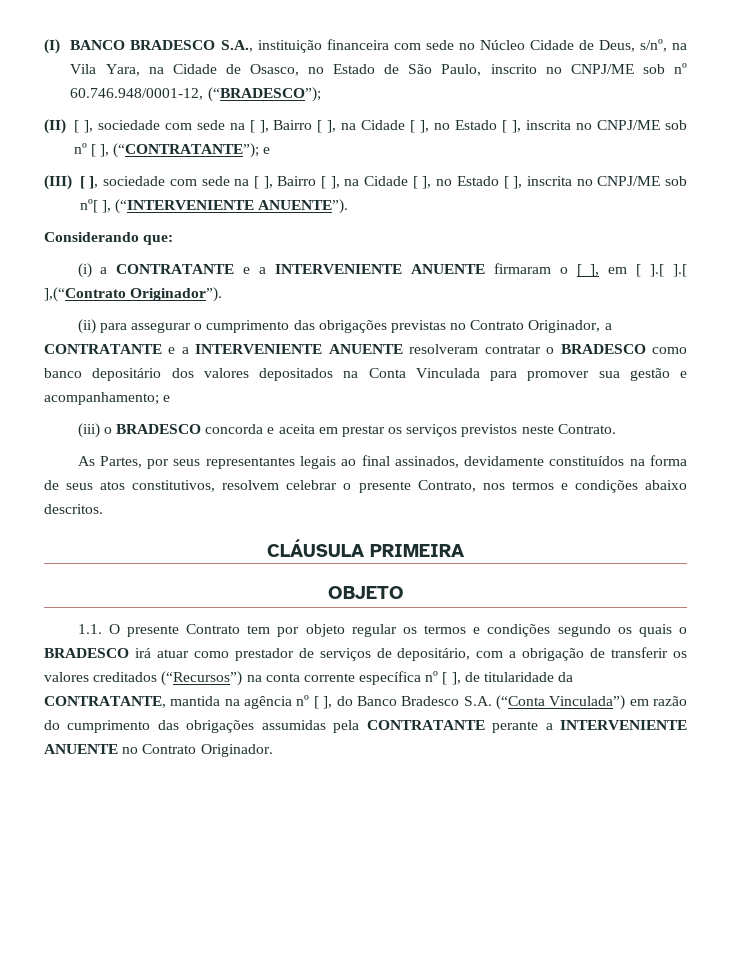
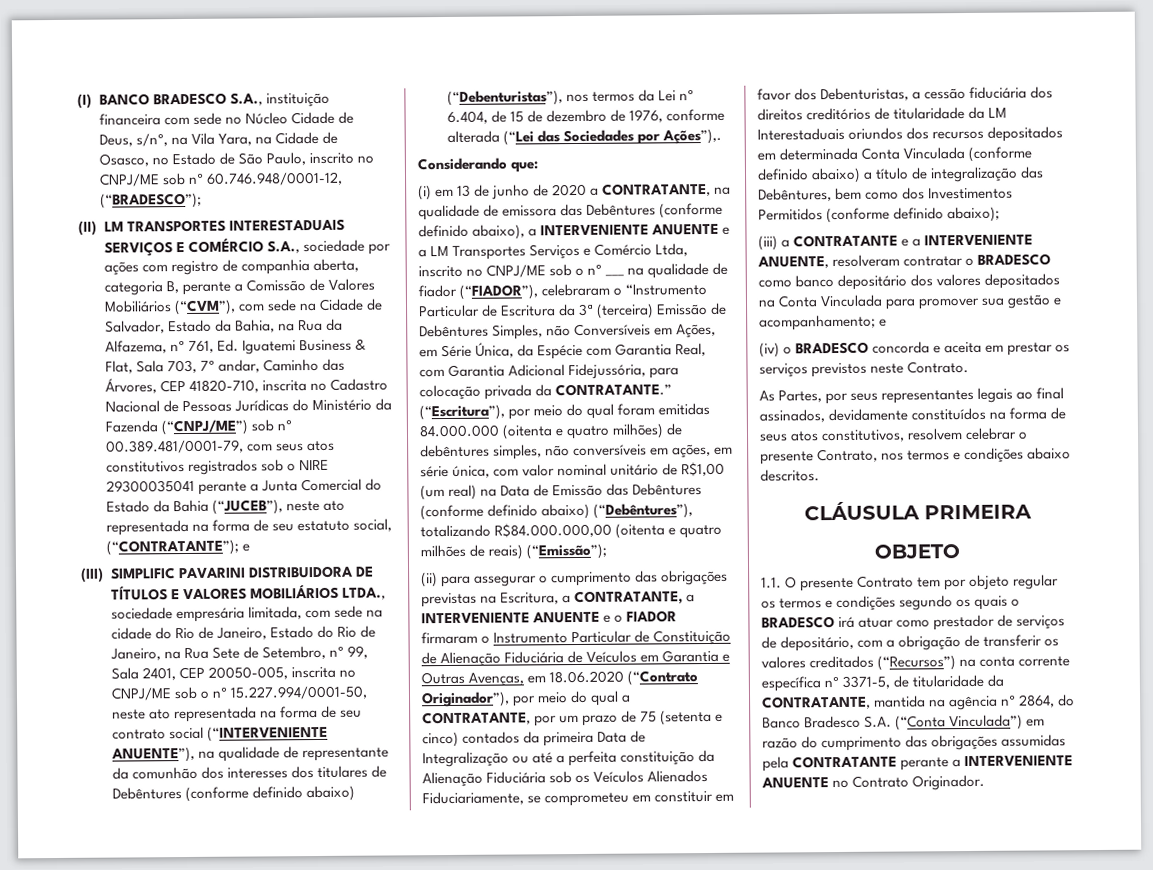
- (II) [ ], sociedade com sede na [ ], Bairro [ ], na Cidade [ ], no Estado [ ], inscrita no CNPJ/ME sob nº [ ], (“CONTRATANTE”); e
- (III) [ ], sociedade com sede na [ ], Bairro [ ], na Cidade [ ], no Estado [ ], inscrita no CNPJ/ME sob nº[ ], (“INTERVENIENTE ANUENTE”).
+ (II) LM TRANSPORTES INTERESTADUAIS SERVIÇOS E COMÉRCIO S.A., sociedade por ações com registro de companhia aberta, categoria B, perante a Comissão de Valores Mobiliários (“CVM”), com sede na Cidade de Salvador, Estado da Bahia, na Rua da Alfazema, nº 761, Ed. Iguatemi Business & Flat, Sala 703, 7º andar, Caminho das Árvores, CEP 41820-710, inscrita no Cadastro Nacional de Pessoas Jurídicas do Ministério da Fazenda (“CNPJ/ME”) sob nº 00.389.481/0001-79, com seus atos constitutivos registrados sob o NIRE 29300035041 perante a Junta Comercial do Estado da Bahia (“JUCEB”), neste ato representada na forma de seu estatuto social, (“CONTRATANTE”); e
+ (III) SIMPLIFIC PAVARINI DISTRIBUIDORA DE TÍTULOS E VALORES MOBILIÁRIOS LTDA., sociedade empresária limitada, com sede na cidade do Rio de Janeiro, Estado do Rio de Janeiro, na Rua Sete de Setembro, nº 99, Sala 2401, CEP 20050-005, inscrita no CNPJ/ME sob o nº 15.227.994/0001-50, neste ato representada na forma de seu contrato social (“INTERVENIENTE ANUENTE”), na qualidade de representante da comunhão dos interesses dos titulares de Debêntures (conforme definido abaixo) (“Debenturistas”), nos termos da Lei nº 6.404, de 15 de dezembro de 1976, conforme alterada (“Lei das Sociedades por Ações”),.
  Considerando que:
- (i) a CONTRATANTE e a INTERVENIENTE ANUENTE firmaram o [ ], em [ ].[ ].[ ],(“Contrato Originador”).
+ (i) em 13 de junho de 2020 a CONTRATANTE, na qualidade de emissora das Debêntures (conforme definido abaixo), a INTERVENIENTE ANUENTE e a LM Transportes Serviços e Comércio Ltda, inscrito no CNPJ/ME sob o nº ___ na qualidade de fiador (“FIADOR”), celebraram o “Instrumento Particular de Escritura da 3ª (terceira) Emissão de Debêntures Simples, não Conversíveis em Ações, em Série Única, da Espécie com Garantia Real, com Garantia Adicional Fidejussória, para colocação privada da CONTRATANTE.” (“Escritura”), por meio do qual foram emitidas 84.000.000 (oitenta e quatro milhões) de debêntures simples, não conversíveis em ações, em série única, com valor nominal unitário de R$1,00 (um real) na Data de Emissão das Debêntures (conforme definido abaixo) (“Debêntures”), totalizando R$84.000.000,00 (oitenta e quatro milhões de reais) (“Emissão”);
- (ii) para assegurar o cumprimento das obrigações previstas no Contrato Originador, a CONTRATANTE e a INTERVENIENTE ANUENTE resolveram contratar o BRADESCO como banco depositário dos valores depositados na Conta Vinculada para promover sua gestão e acompanhamento; e
+ (ii) para assegurar o cumprimento das obrigações previstas na Escritura, a CONTRATANTE, a INTERVENIENTE ANUENTE e o FIADOR firmaram o Instrumento Particular de Constituição de Alienação Fiduciária de Veículos em Garantia e Outras Avenças, em 18.06.2020 (“Contrato Originador”), por meio do qual a CONTRATANTE, por um prazo de 75 (setenta e cinco) contados da primeira Data de Integralização ou até a perfeita constituição da Alienação Fiduciária sob os Veículos Alienados Fiduciariamente, se comprometeu em constituir em favor dos Debenturistas, a cessão fiduciária dos direitos creditórios de titularidade da LM Interestaduais oriundos dos recursos depositados em determinada Conta Vinculada (conforme definido abaixo) a título de integralização das Debêntures, bem como dos Investimentos Permitidos (conforme definido abaixo);
+ (iii) a CONTRATANTE e a INTERVENIENTE ANUENTE, resolveram contratar o BRADESCO como banco depositário dos valores depositados na Conta Vinculada para promover sua gestão e acompanhamento; e
- (iii) o BRADESCO concorda e aceita em prestar os serviços previstos neste Contrato.
+ (iv) o BRADESCO concorda e aceita em prestar os serviços previstos neste Contrato.
- 1.1. O presente Contrato tem por objeto regular os termos e condições segundo os quais o BRADESCO irá atuar como prestador de serviços de depositário, com a obrigação de transferir os valores creditados (“Recursos”) na conta corrente específica nº [ ], de titularidade da CONTRATANTE, mantida na agência nº [ ], do Banco Bradesco S.A. (“Conta Vinculada”) em razão do cumprimento das obrigações assumidas pela CONTRATANTE perante a INTERVENIENTE ANUENTE no Contrato Originador.
+ 1.1. O presente Contrato tem por objeto regular os termos e condições segundo os quais o BRADESCO irá atuar como prestador de serviços de depositário, com a obrigação de transferir os valores creditados (“Recursos”) na conta corrente específica nº 3371-5, de titularidade da CONTRATANTE, mantida na agência nº 2864, do Banco Bradesco S.A. (“Conta Vinculada”) em razão do cumprimento das obrigações assumidas pela CONTRATANTE perante a INTERVENIENTE ANUENTE no Contrato Originador.

